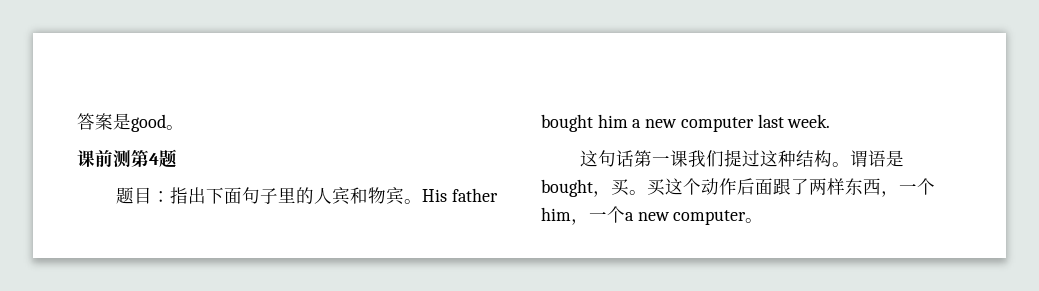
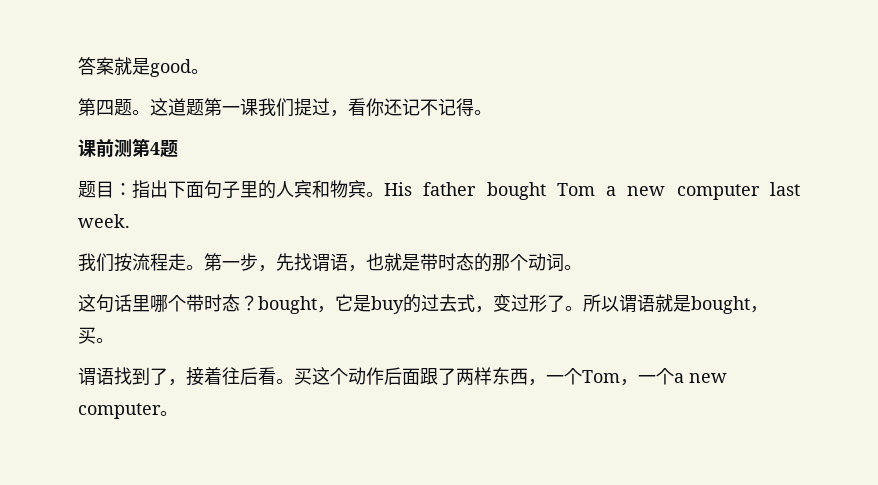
- 答案是good。
+ 答案就是good。
+ 第四题。这道题第一课我们提过，看你还记不记得。
- His father bought him a new computer last week.
+ His father bought Tom a new computer last week.
- 这句话第一课我们提过这种结构。谓语是bought，买。
+ 我们按流程走。第一步，先找谓语，也就是带时态的那个动词。
+ 这句话里哪个带时态？bought，它是buy的过去式，变过形了。所以谓语就是bought，买。
+ 谓语找到了，接着往后看。
- 买这个动作后面跟了两样东西，一个him，一个a new computer。
+ 买这个动作后面跟了两样东西，一个Tom，一个a new computer。

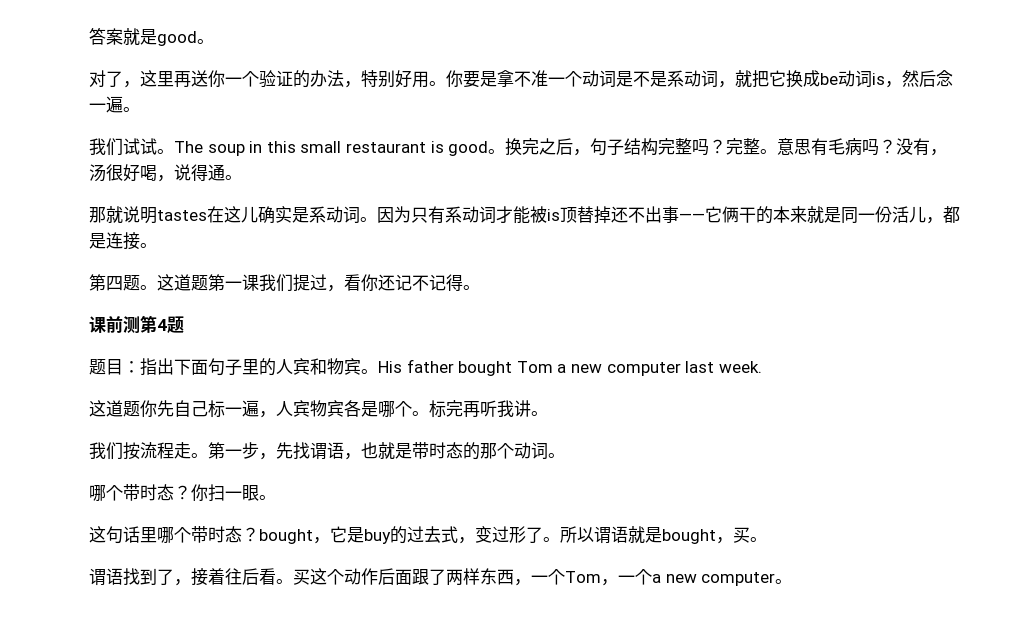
+ 对了，这里再送你一个验证的办法，特别好用。你要是拿不准一个动词是不是系动词，就把它换成be动词is，然后念一遍。
+ 我们试试。The soup in this small restaurant is good。换完之后，句子结构完整吗？完整。意思有毛病吗？没有，汤很好喝，说得通。
+ 那就说明tastes在这儿确实是系动词。因为只有系动词才能被is顶替掉还不出事——它俩干的本来就是同一份活儿，都是连接。
+ 这道题你先自己标一遍，人宾物宾各是哪个。标完再听我讲。
+ 哪个带时态？你扫一眼。

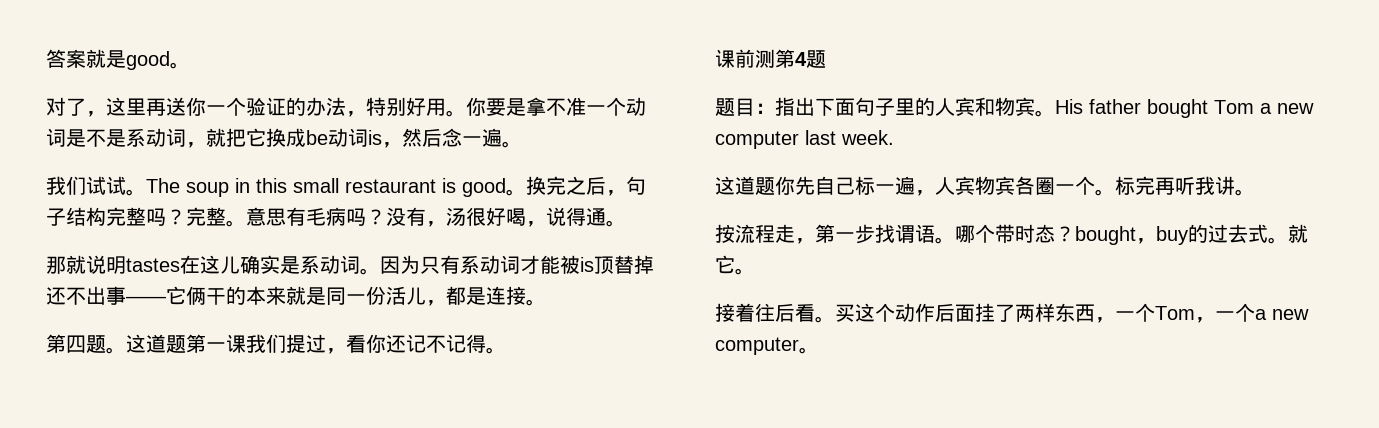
- 这道题你先自己标一遍，人宾物宾各是哪个。
+ 这道题你先自己标一遍，人宾物宾各圈一个。
- 我们按流程走。第一步，先找谓语，也就是带时态的那个动词。
- 哪个带时态？你扫一眼。
- 这句话里哪个带时态？bought，它是buy的过去式，变过形了。所以谓语就是bought，买。
- 谓语找到了，接着往后看。
+ 按流程走，第一步找谓语。哪个带时态？bought，buy的过去式。就它。
+ 接着往后看。
- 买这个动作后面跟了两样东西，一个Tom，一个a new computer。
+ 买这个动作后面挂了两样东西，一个Tom，一个a new computer。

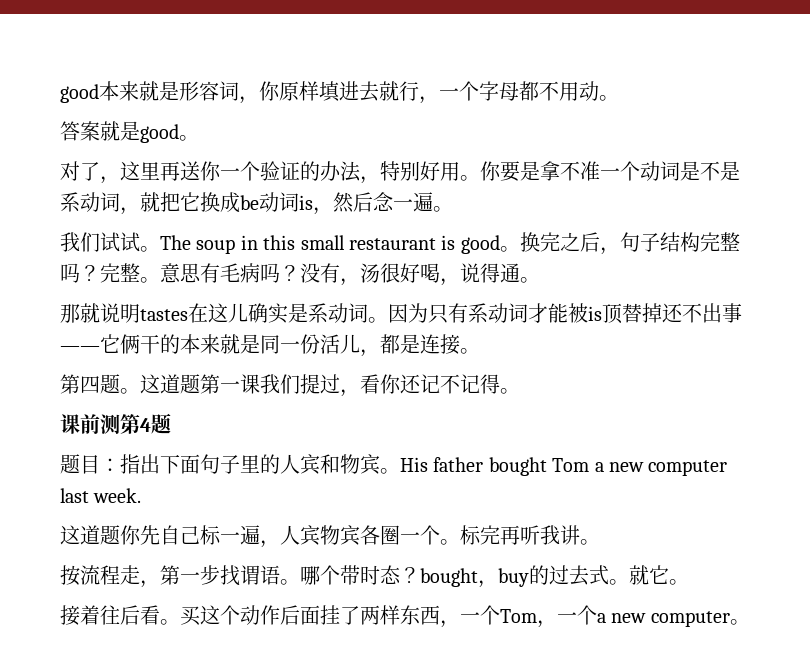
+ good本来就是形容词，你原样填进去就行，一个字母都不用动。

